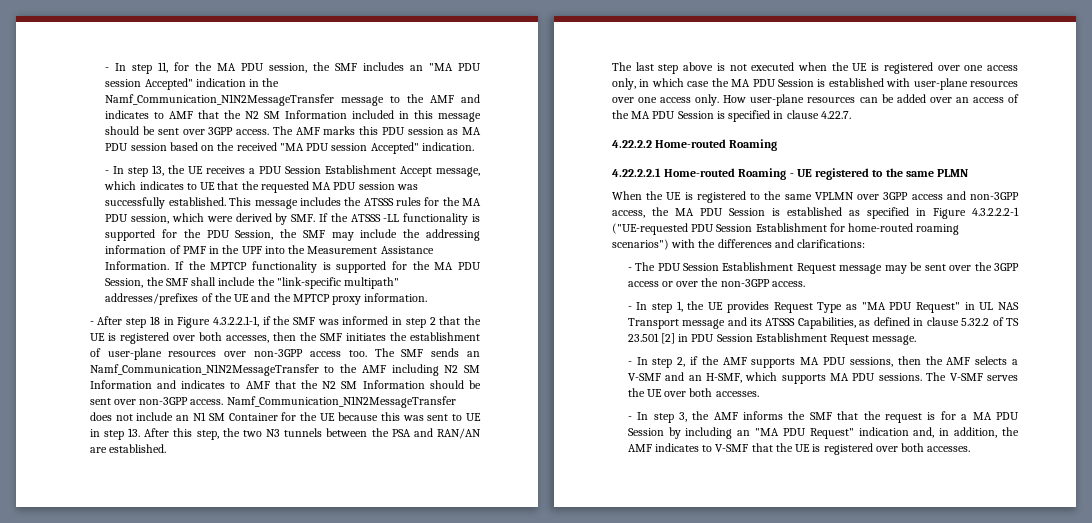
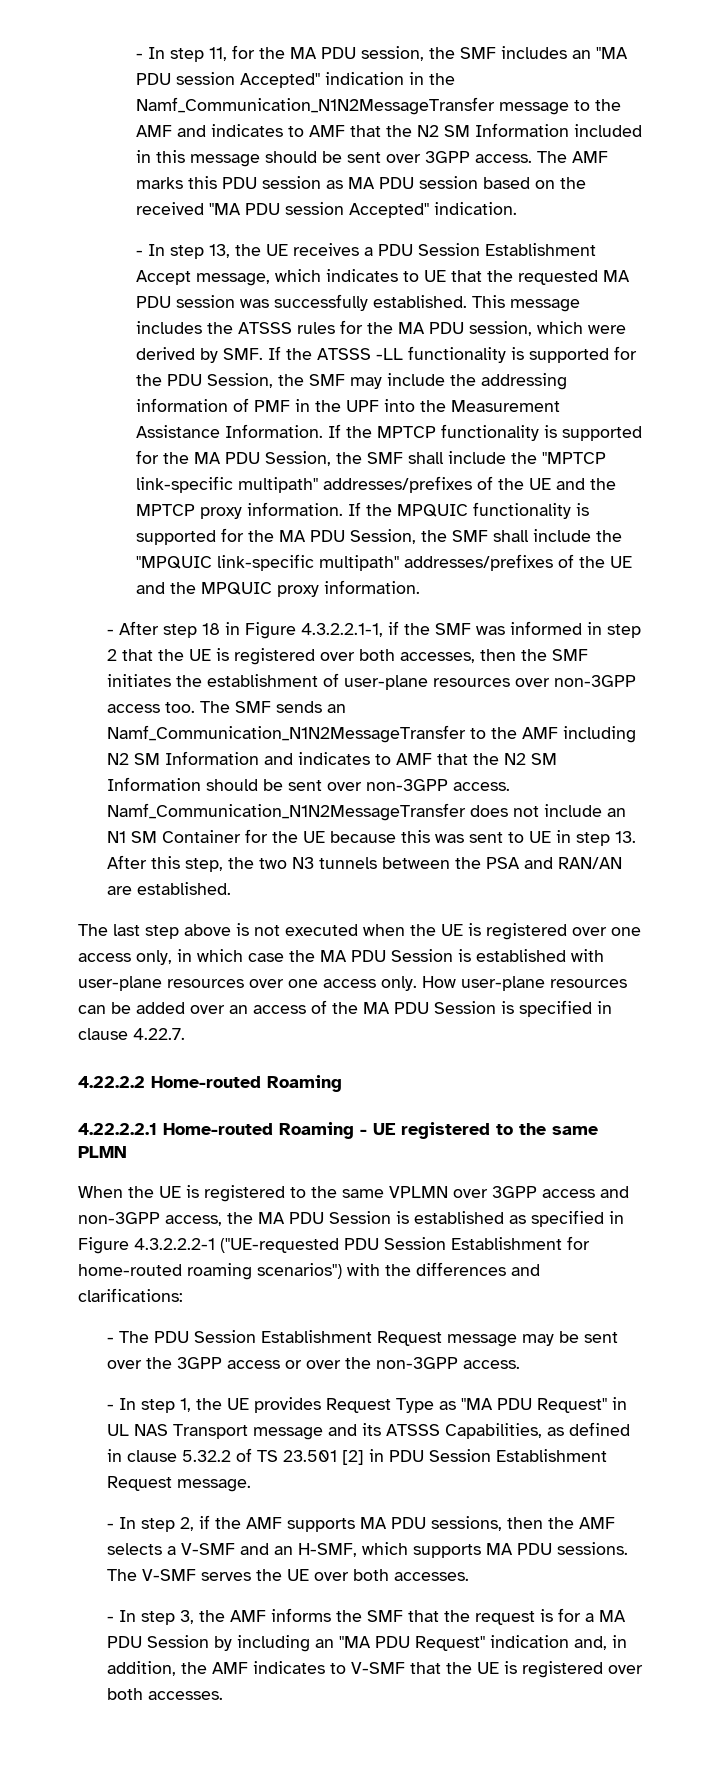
- If the MPTCP functionality is supported for the MA PDU Session, the SMF shall include the "link-specific multipath" addresses/prefixes of the UE and the MPTCP proxy information.
+ If the MPTCP functionality is supported for the MA PDU Session, the SMF shall include the "MPTCP link-specific multipath" addresses/prefixes of the UE and the MPTCP proxy information. If the MPQUIC functionality is supported for the MA PDU Session, the SMF shall include the "MPQUIC link-specific multipath" addresses/prefixes of the UE and the MPQUIC proxy information.

